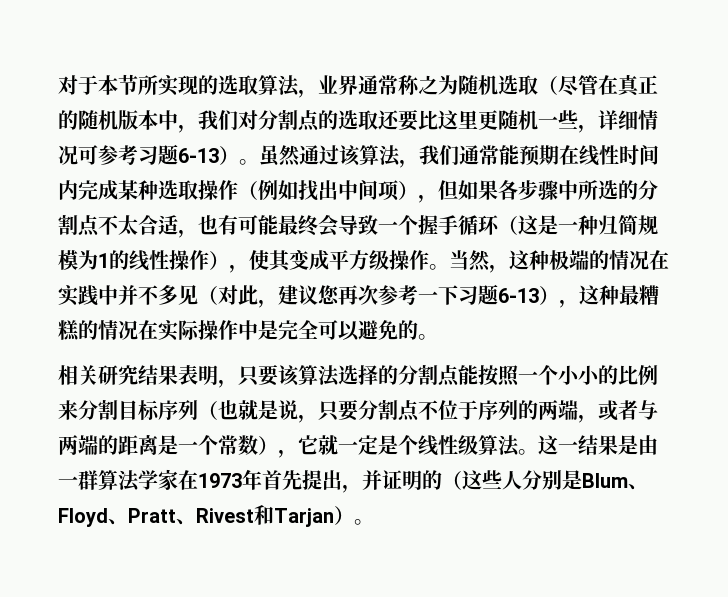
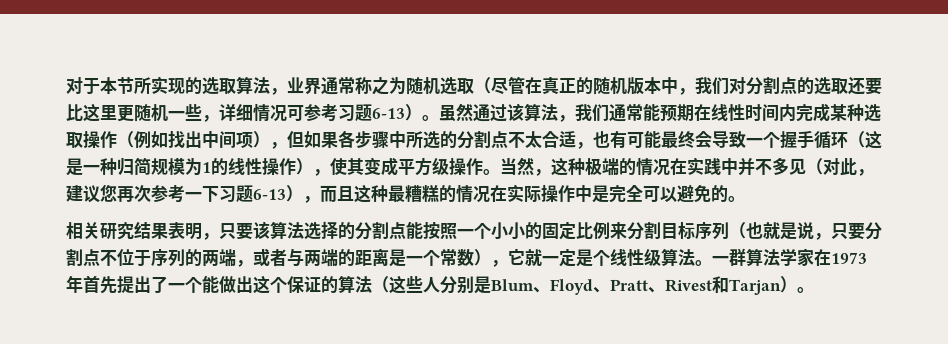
- 当然，这种极端的情况在实践中并不多见（对此，建议您再次参考一下习题6-13），这种最糟糕的情况在实际操作中是完全可以避免的。
+ 当然，这种极端的情况在实践中并不多见（对此，建议您再次参考一下习题6-13），而且这种最糟糕的情况在实际操作中是完全可以避免的。
- 相关研究结果表明，只要该算法选择的分割点能按照一个小小的比例来分割目标序列（也就是说，只要分割点不位于序列的两端，或者与两端的距离是一个常数），它就一定是个线性级算法。
+ 相关研究结果表明，只要该算法选择的分割点能按照一个小小的固定比例来分割目标序列（也就是说，只要分割点不位于序列的两端，或者与两端的距离是一个常数），它就一定是个线性级算法。
- 这一结果是由一群算法学家在1973年首先提出，并证明的（这些人分别是Blum、Floyd、Pratt、Rivest和Tarjan）。
+ 一群算法学家在1973年首先提出了一个能做出这个保证的算法（这些人分别是Blum、Floyd、Pratt、Rivest和Tarjan）。

